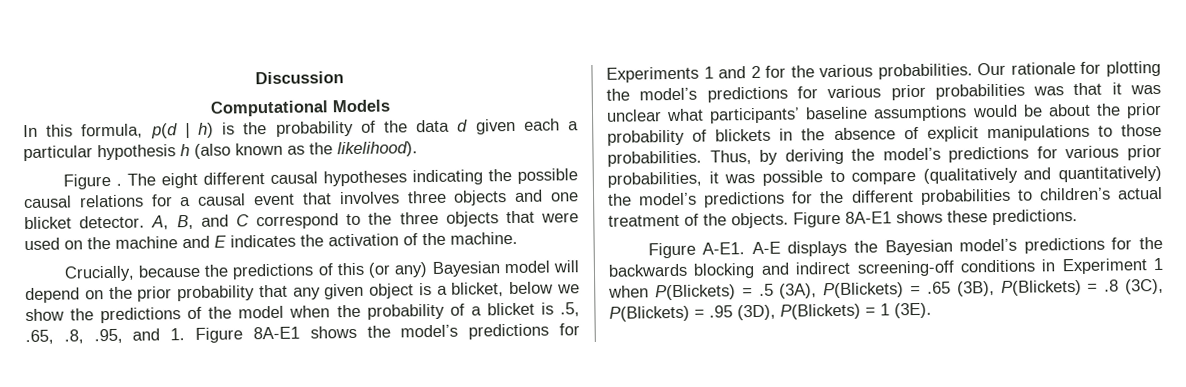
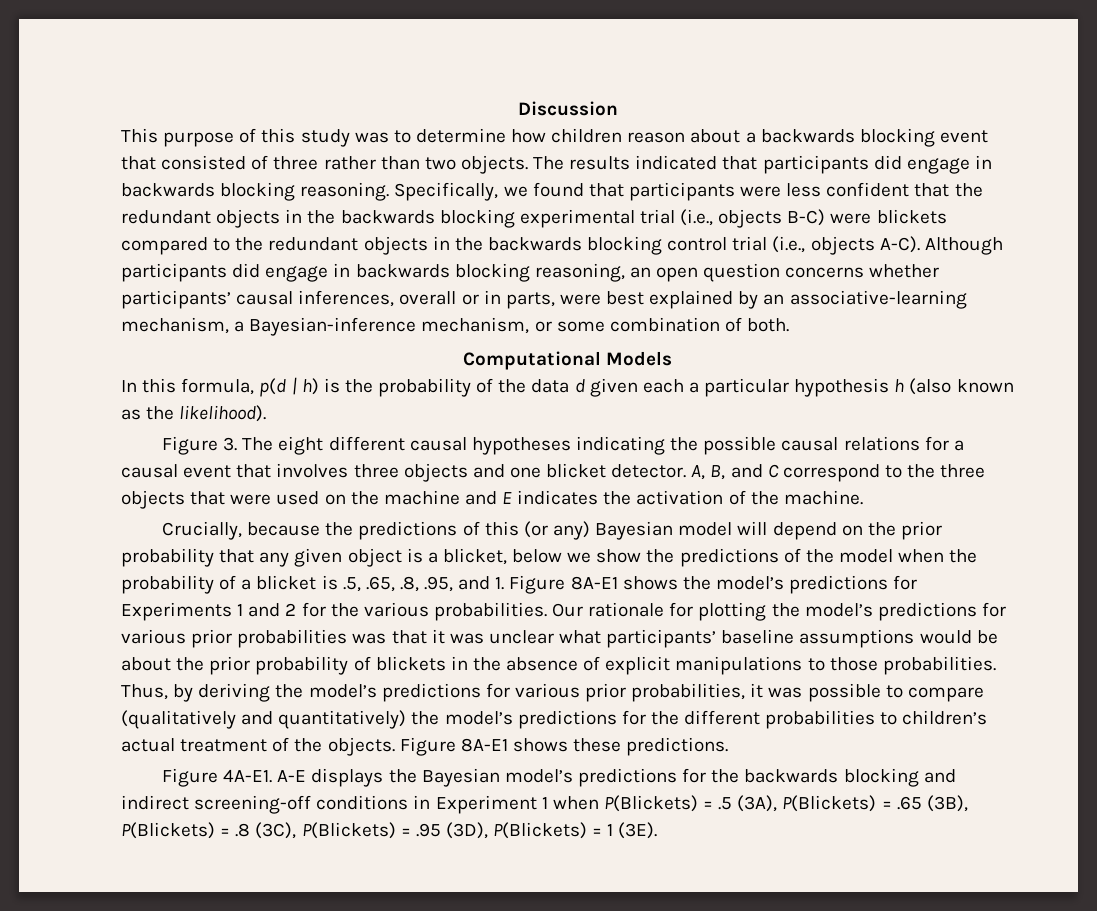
+ This purpose of this study was to determine how children reason about a backwards blocking event that consisted of three rather than two objects. The results indicated that participants did engage in backwards blocking reasoning. Specifically, we found that participants were less confident that the redundant objects in the backwards blocking experimental trial (i.e., objects B-C) were blickets compared to the redundant objects in the backwards blocking control trial (i.e., objects A-C). Although participants did engage in backwards blocking reasoning, an open question concerns whether participants’ causal inferences, overall or in parts, were best explained by an associative-learning mechanism, a Bayesian-inference mechanism, or some combination of both.
- Figure . The eight different causal hypotheses indicating the possible causal relations for a causal event that involves three objects and one blicket detector.
+ Figure 3. The eight different causal hypotheses indicating the possible causal relations for a causal event that involves three objects and one blicket detector.
- Figure A-E1.
+ Figure 4A-E1.

